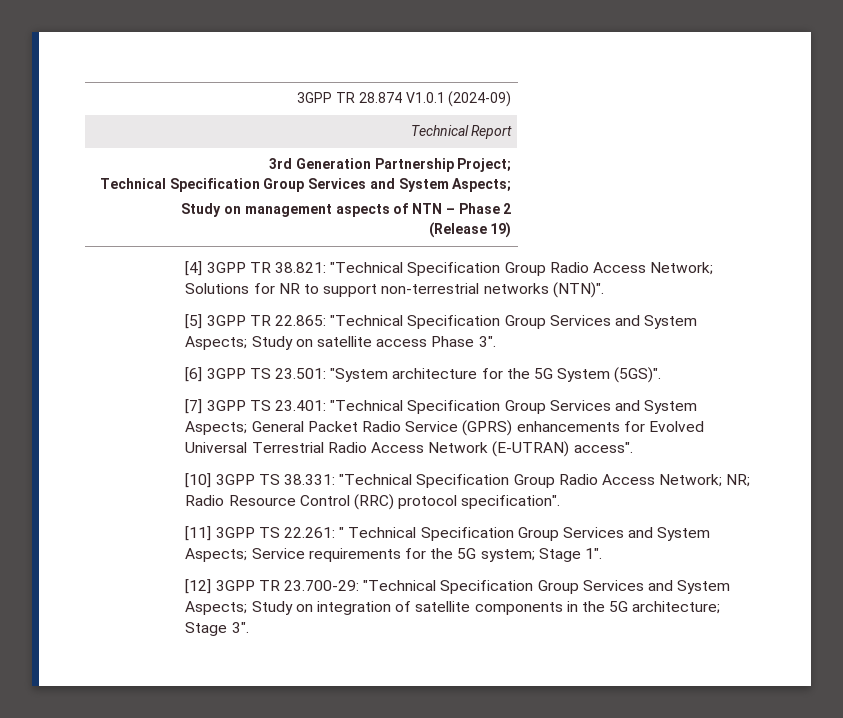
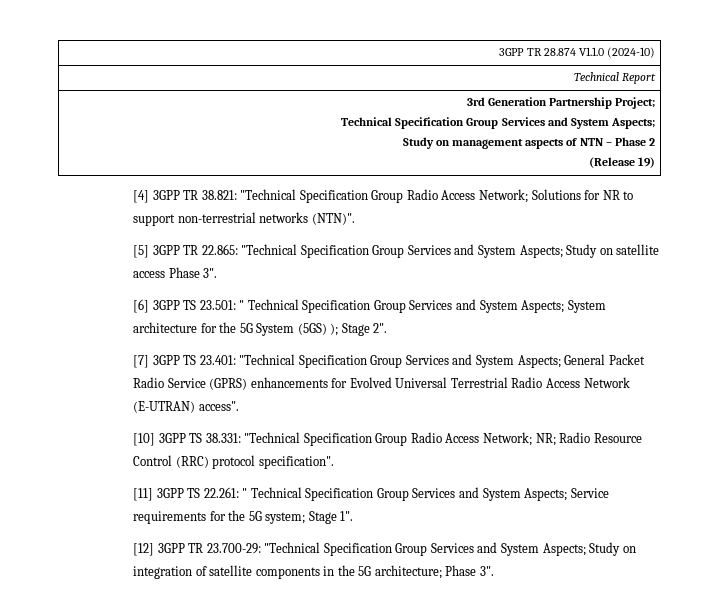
- 3GPP TR 28.874 V1.0.1 (2024-09)
+ 3GPP TR 28.874 V1.1.0 (2024-10)
- [6] 3GPP TS 23.501: "System architecture for the 5G System (5GS)".
+ [6] 3GPP TS 23.501: " Technical Specification Group Services and System Aspects; System architecture for the 5G System (5GS) ); Stage 2".
- [12] 3GPP TR 23.700-29: "Technical Specification Group Services and System Aspects; Study on integration of satellite components in the 5G architecture; Stage 3".
+ [12] 3GPP TR 23.700-29: "Technical Specification Group Services and System Aspects; Study on integration of satellite components in the 5G architecture; Phase 3".

